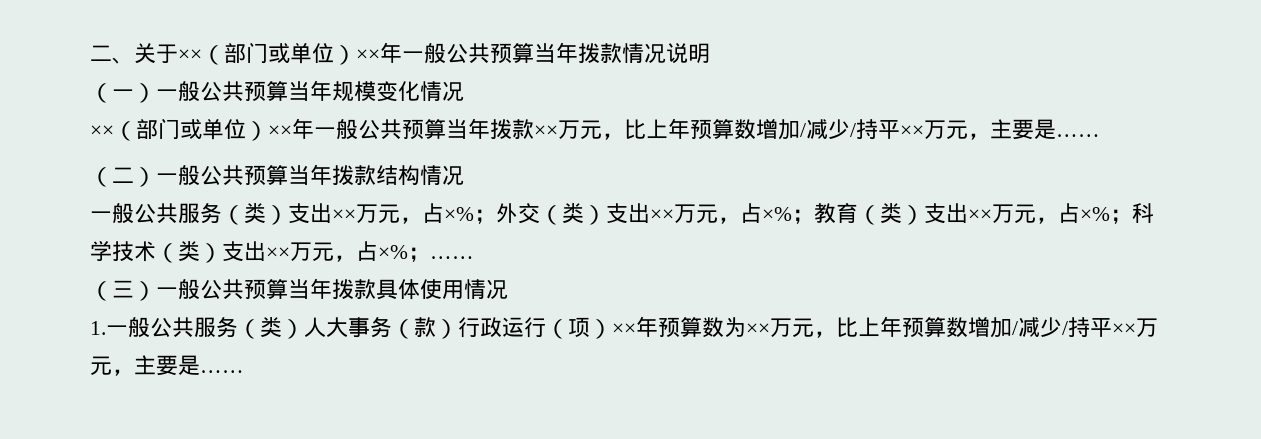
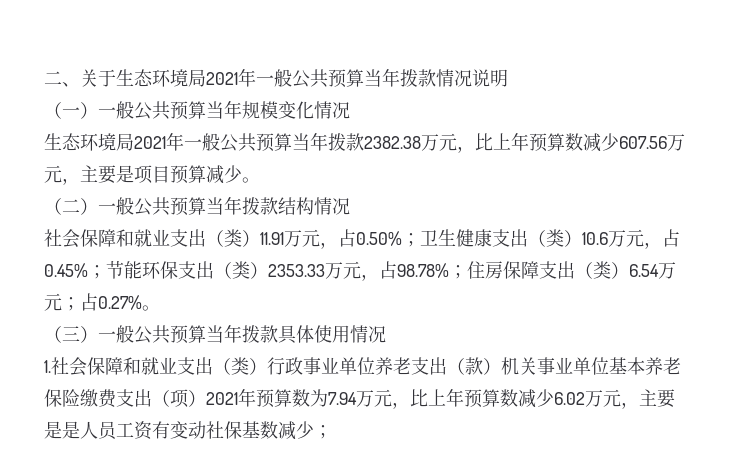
- 二、关于××（部门或单位）××年一般公共预算当年拨款情况说明
+ 二、关于生态环境局2021年一般公共预算当年拨款情况说明
- ××（部门或单位）××年一般公共预算当年拨款××万元，比上年预算数增加/减少/持平××万元，主要是……
+ 生态环境局2021年一般公共预算当年拨款2382.38万元，比上年预算数减少607.56万元，主要是项目预算减少。
- 一般公共服务（类）支出××万元，占×%；外交（类）支出××万元，占×%；教育（类）支出××万元，占×%；科学技术（类）支出××万元，占×%；……
+ 社会保障和就业支出（类）11.91万元，占0.50%；卫生健康支出（类）10.6万元，占0.45%；节能环保支出（类）2353.33万元，占98.78%；住房保障支出（类）6.54万元；占0.27%。
- 1.一般公共服务（类）人大事务（款）行政运行（项）××年预算数为××万元，比上年预算数增加/减少/持平××万元，主要是……
+ 1.社会保障和就业支出（类）行政事业单位养老支出（款）机关事业单位基本养老保险缴费支出（项）2021年预算数为7.94万元，比上年预算数减少6.02万元，主要是是人员工资有变动社保基数减少；

